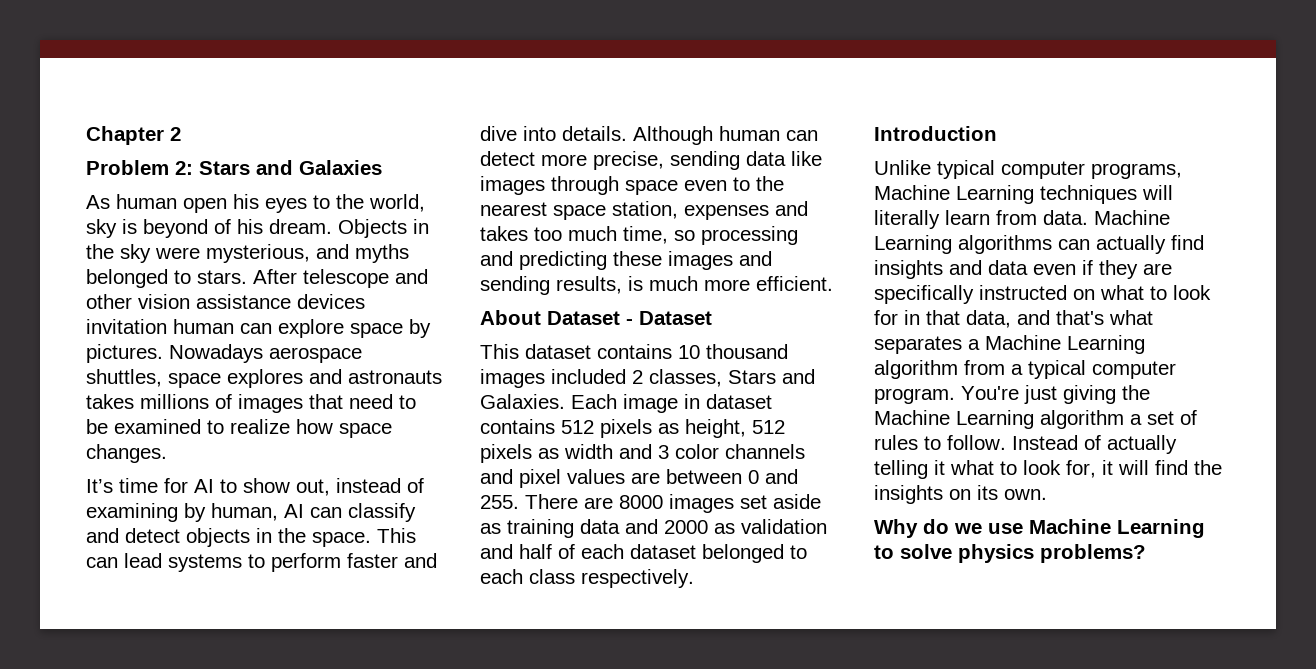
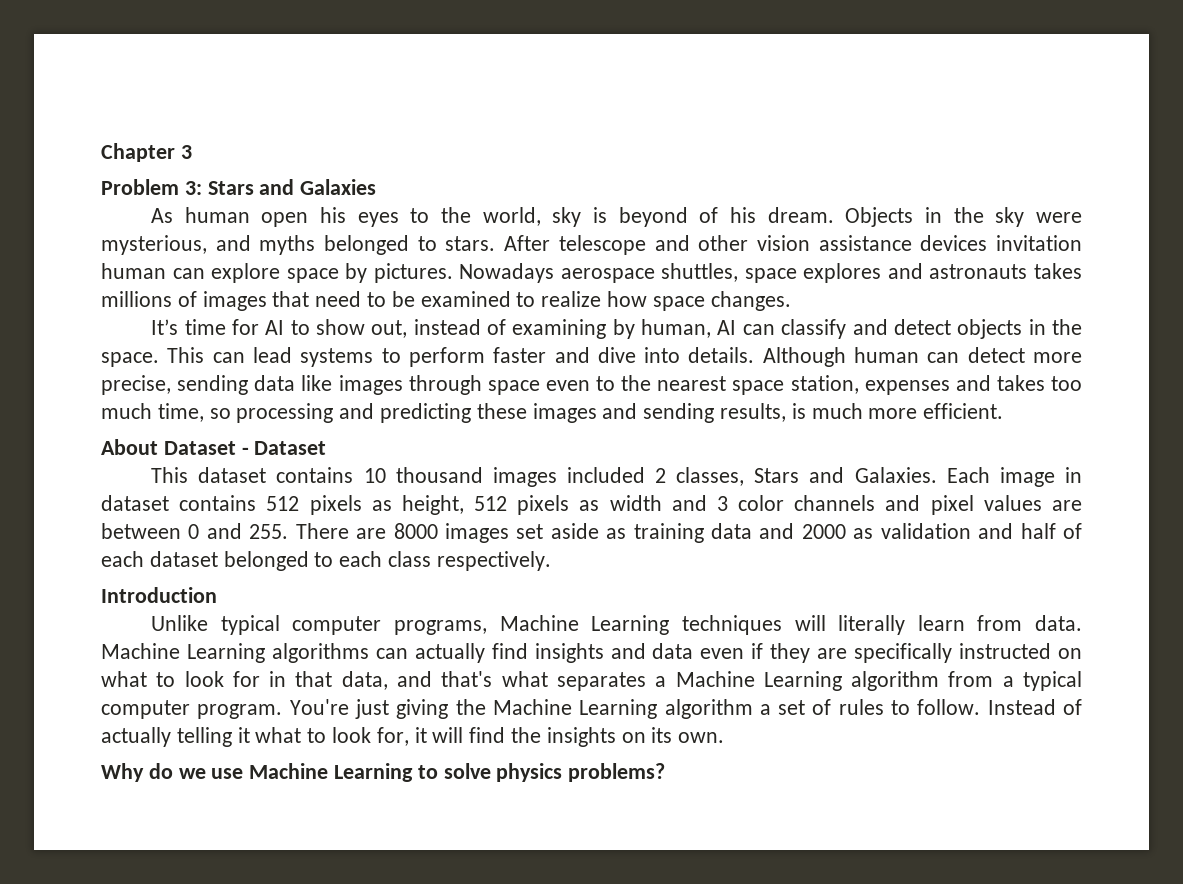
- Chapter 2
+ Chapter 3
- Problem 2: Stars and Galaxies
+ Problem 3: Stars and Galaxies

